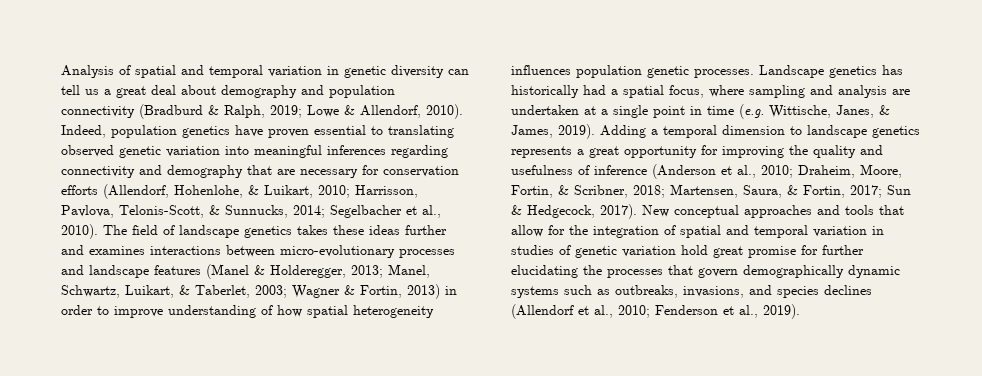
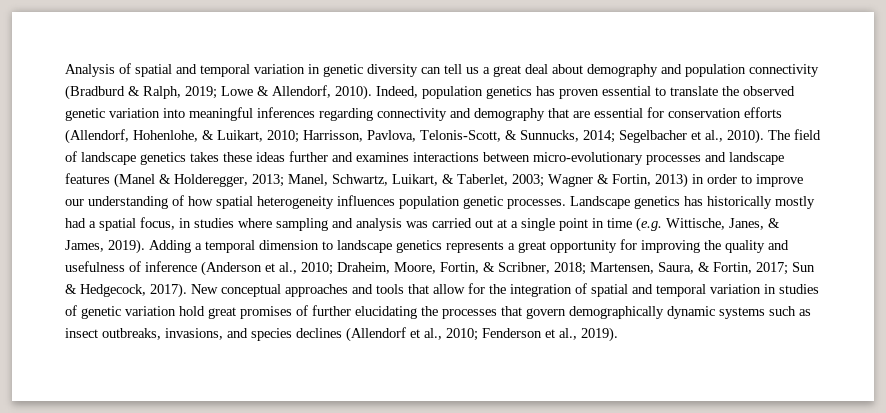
- Indeed, population genetics have proven essential to translating observed genetic variation into meaningful inferences regarding connectivity and demography that are necessary for conservation efforts (Allendorf, Hohenlohe, & Luikart, 2010; Harrisson, Pavlova, Telonis-Scott, & Sunnucks, 2014; Segelbacher et al., 2010).
+ Indeed, population genetics has proven essential to translate the observed genetic variation into meaningful inferences regarding connectivity and demography that are essential for conservation efforts (Allendorf, Hohenlohe, & Luikart, 2010; Harrisson, Pavlova, Telonis-Scott, & Sunnucks, 2014; Segelbacher et al., 2010).
- The field of landscape genetics takes these ideas further and examines interactions between micro-evolutionary processes and landscape features (Manel & Holderegger, 2013; Manel, Schwartz, Luikart, & Taberlet, 2003; Wagner & Fortin, 2013) in order to improve understanding of how spatial heterogeneity influences population genetic processes.
+ The field of landscape genetics takes these ideas further and examines interactions between micro-evolutionary processes and landscape features (Manel & Holderegger, 2013; Manel, Schwartz, Luikart, & Taberlet, 2003; Wagner & Fortin, 2013) in order to improve our understanding of how spatial heterogeneity influences population genetic processes.
- Landscape genetics has historically had a spatial focus, where sampling and analysis are undertaken at a single point in time (e.g. Wittische, Janes, & James, 2019).
+ Landscape genetics has historically mostly had a spatial focus, in studies where sampling and analysis was carried out at a single point in time (e.g. Wittische, Janes, & James, 2019).
- New conceptual approaches and tools that allow for the integration of spatial and temporal variation in studies of genetic variation hold great promise for further elucidating the processes that govern demographically dynamic systems such as outbreaks, invasions, and species declines (Allendorf et al., 2010; Fenderson et al., 2019).
+ New conceptual approaches and tools that allow for the integration of spatial and temporal variation in studies of genetic variation hold great promises of further elucidating the processes that govern demographically dynamic systems such as insect outbreaks, invasions, and species declines (Allendorf et al., 2010; Fenderson et al., 2019).

